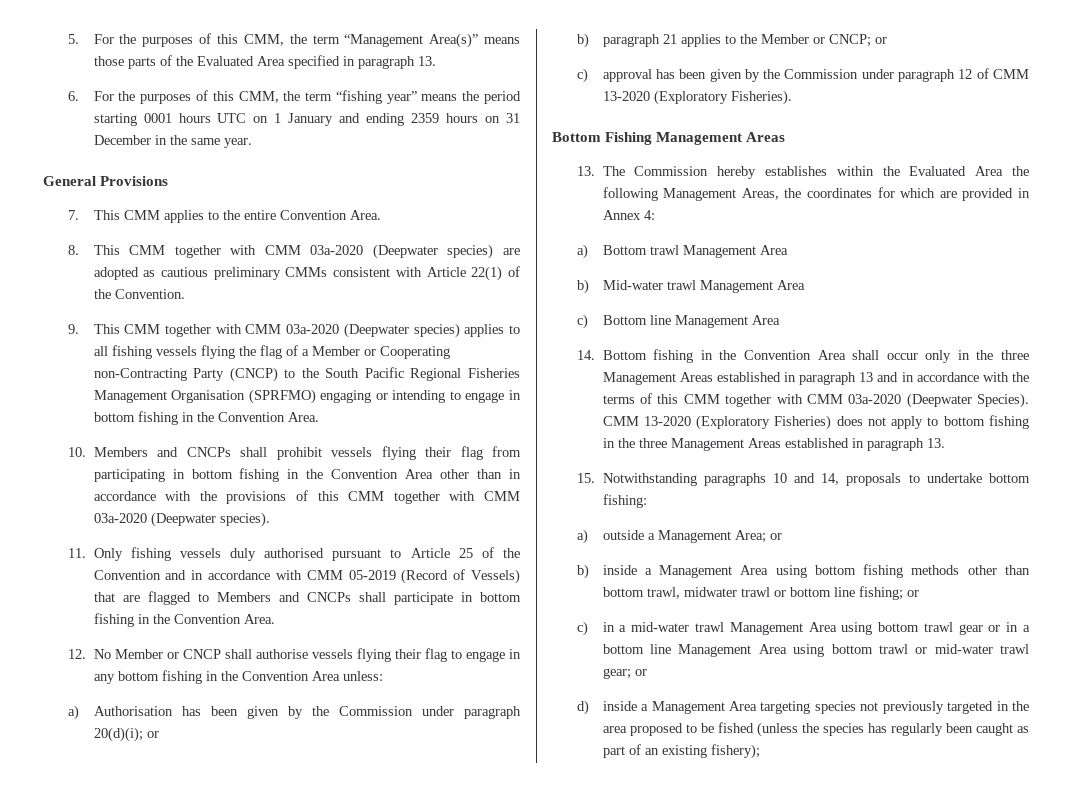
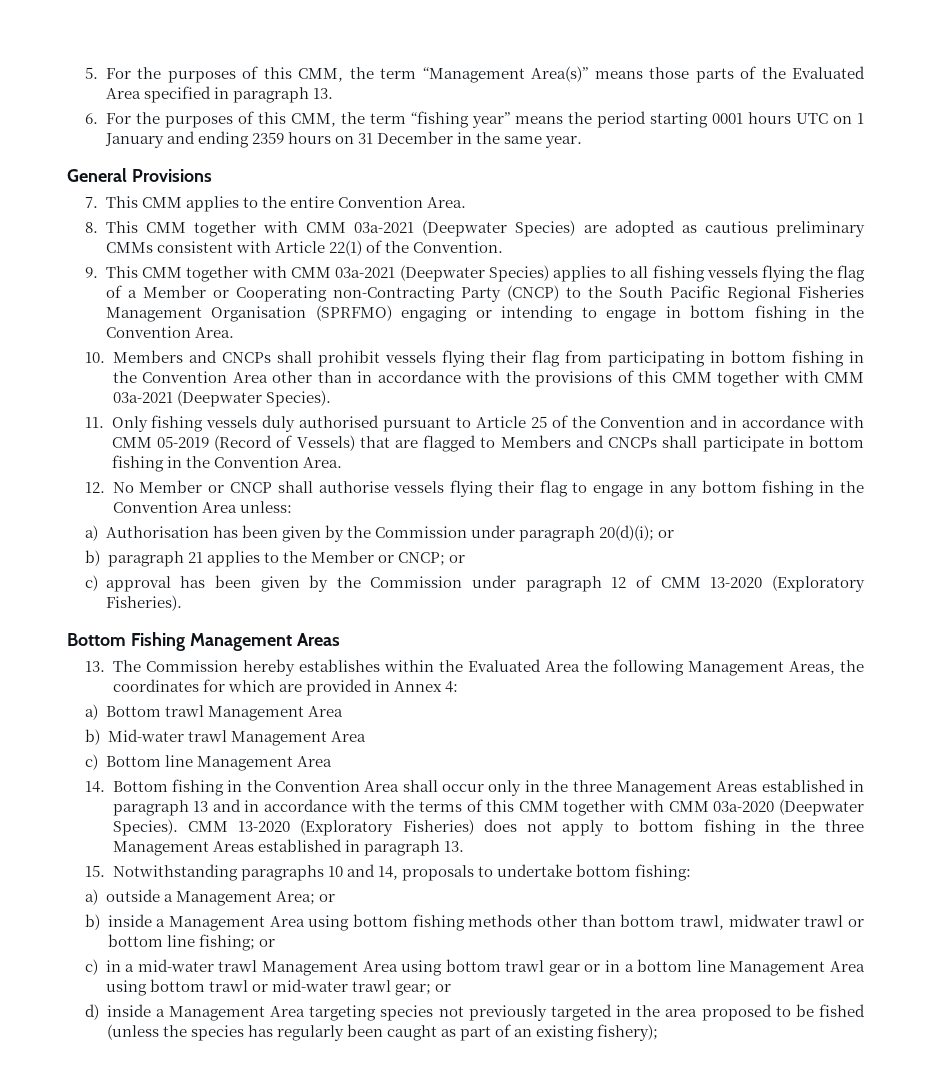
- 8. This CMM together with CMM 03a-2020 (Deepwater species) are adopted as cautious preliminary CMMs consistent with Article 22(1) of the Convention.
+ 8. This CMM together with CMM 03a-2021 (Deepwater Species) are adopted as cautious preliminary CMMs consistent with Article 22(1) of the Convention.
- 9. This CMM together with CMM 03a-2020 (Deepwater species) applies to all fishing vessels flying the flag of a Member or Cooperating non-Contracting Party (CNCP) to the South Pacific Regional Fisheries Management Organisation (SPRFMO) engaging or intending to engage in bottom fishing in the Convention Area.
+ 9. This CMM together with CMM 03a-2021 (Deepwater Species) applies to all fishing vessels flying the flag of a Member or Cooperating non-Contracting Party (CNCP) to the South Pacific Regional Fisheries Management Organisation (SPRFMO) engaging or intending to engage in bottom fishing in the Convention Area.
- 10. Members and CNCPs shall prohibit vessels flying their flag from participating in bottom fishing in the Convention Area other than in accordance with the provisions of this CMM together with CMM 03a-2020 (Deepwater species).
+ 10. Members and CNCPs shall prohibit vessels flying their flag from participating in bottom fishing in the Convention Area other than in accordance with the provisions of this CMM together with CMM 03a-2021 (Deepwater Species).

